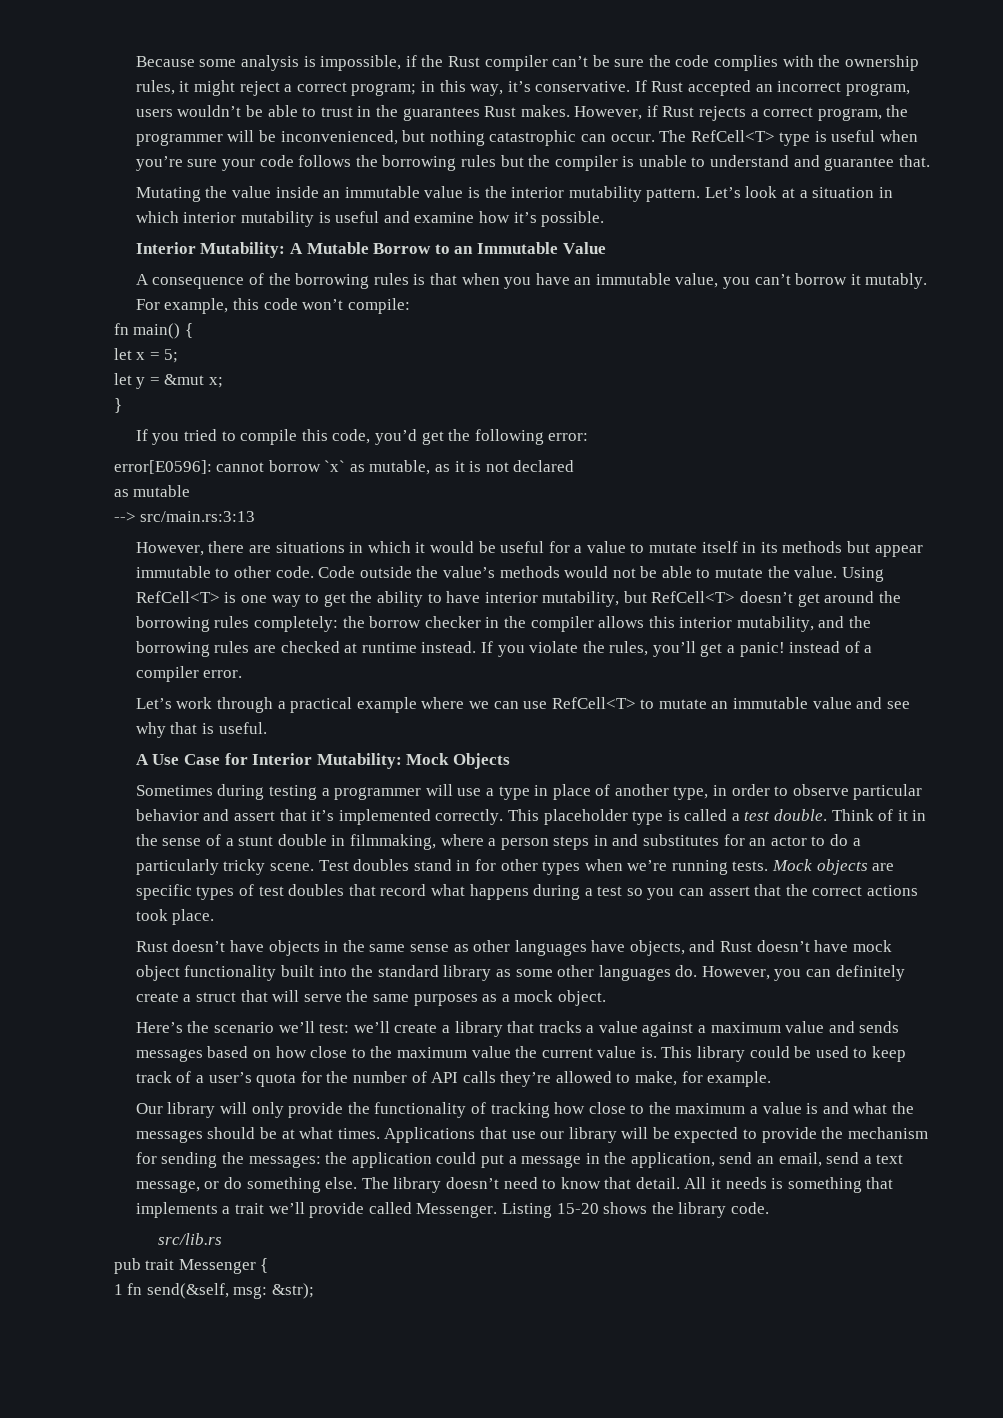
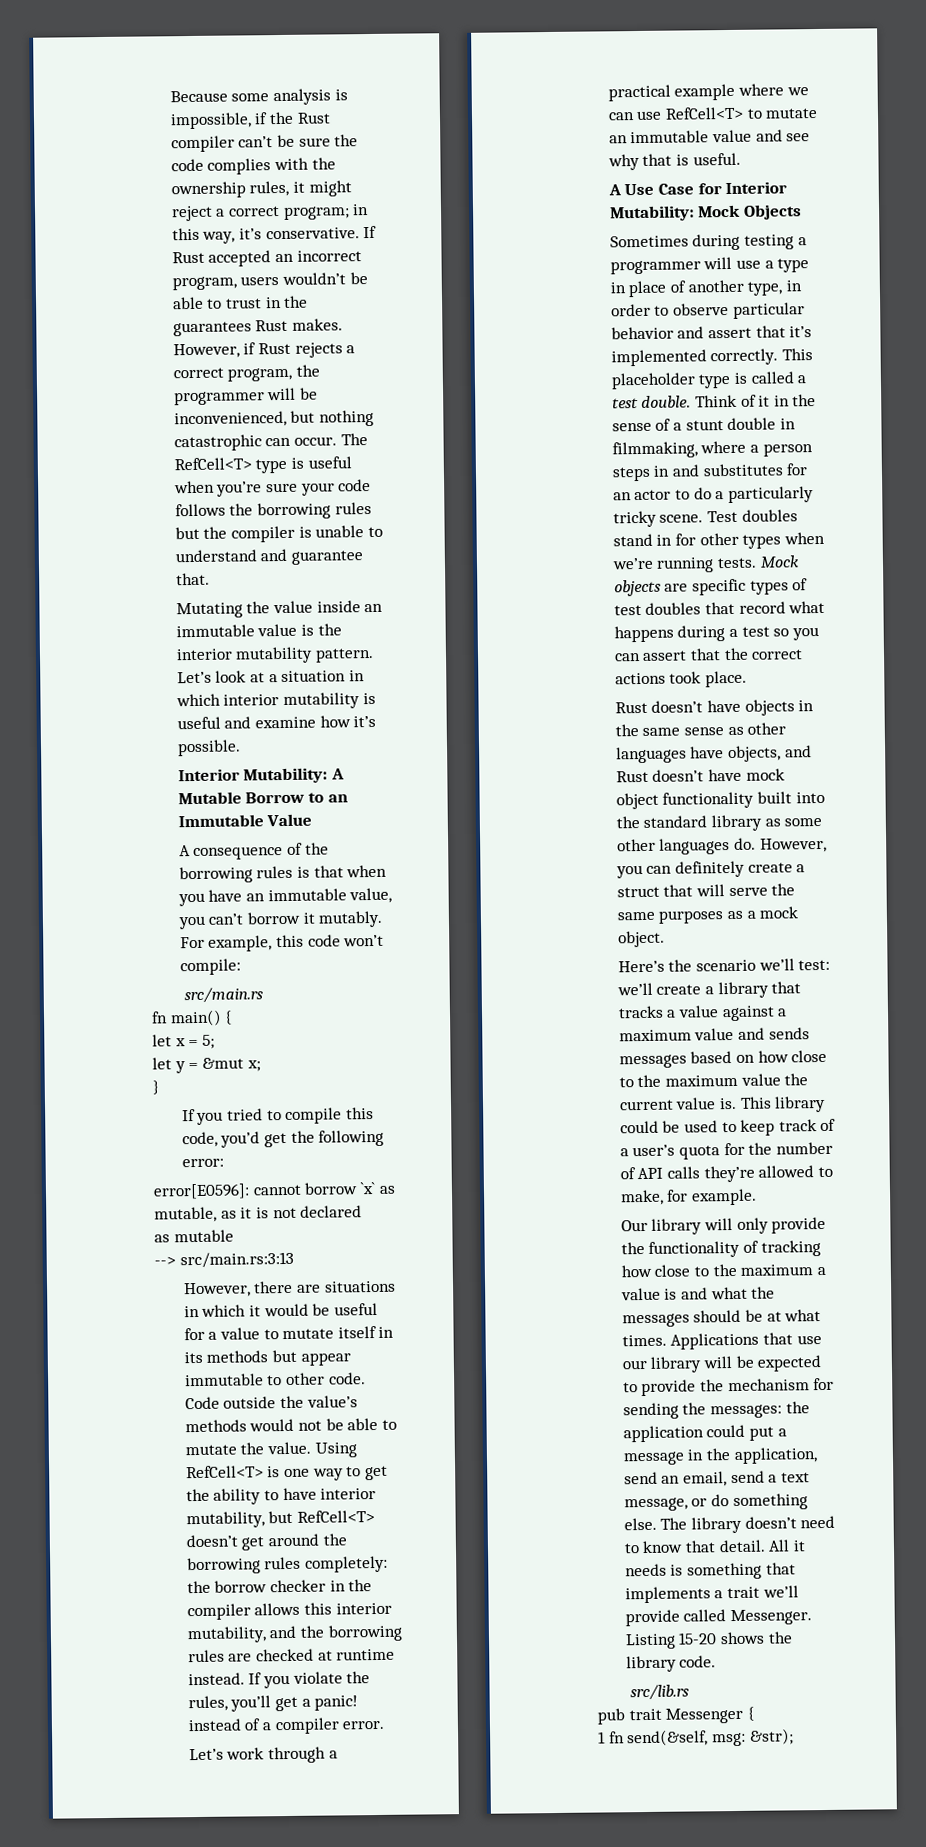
+ src/main.rs

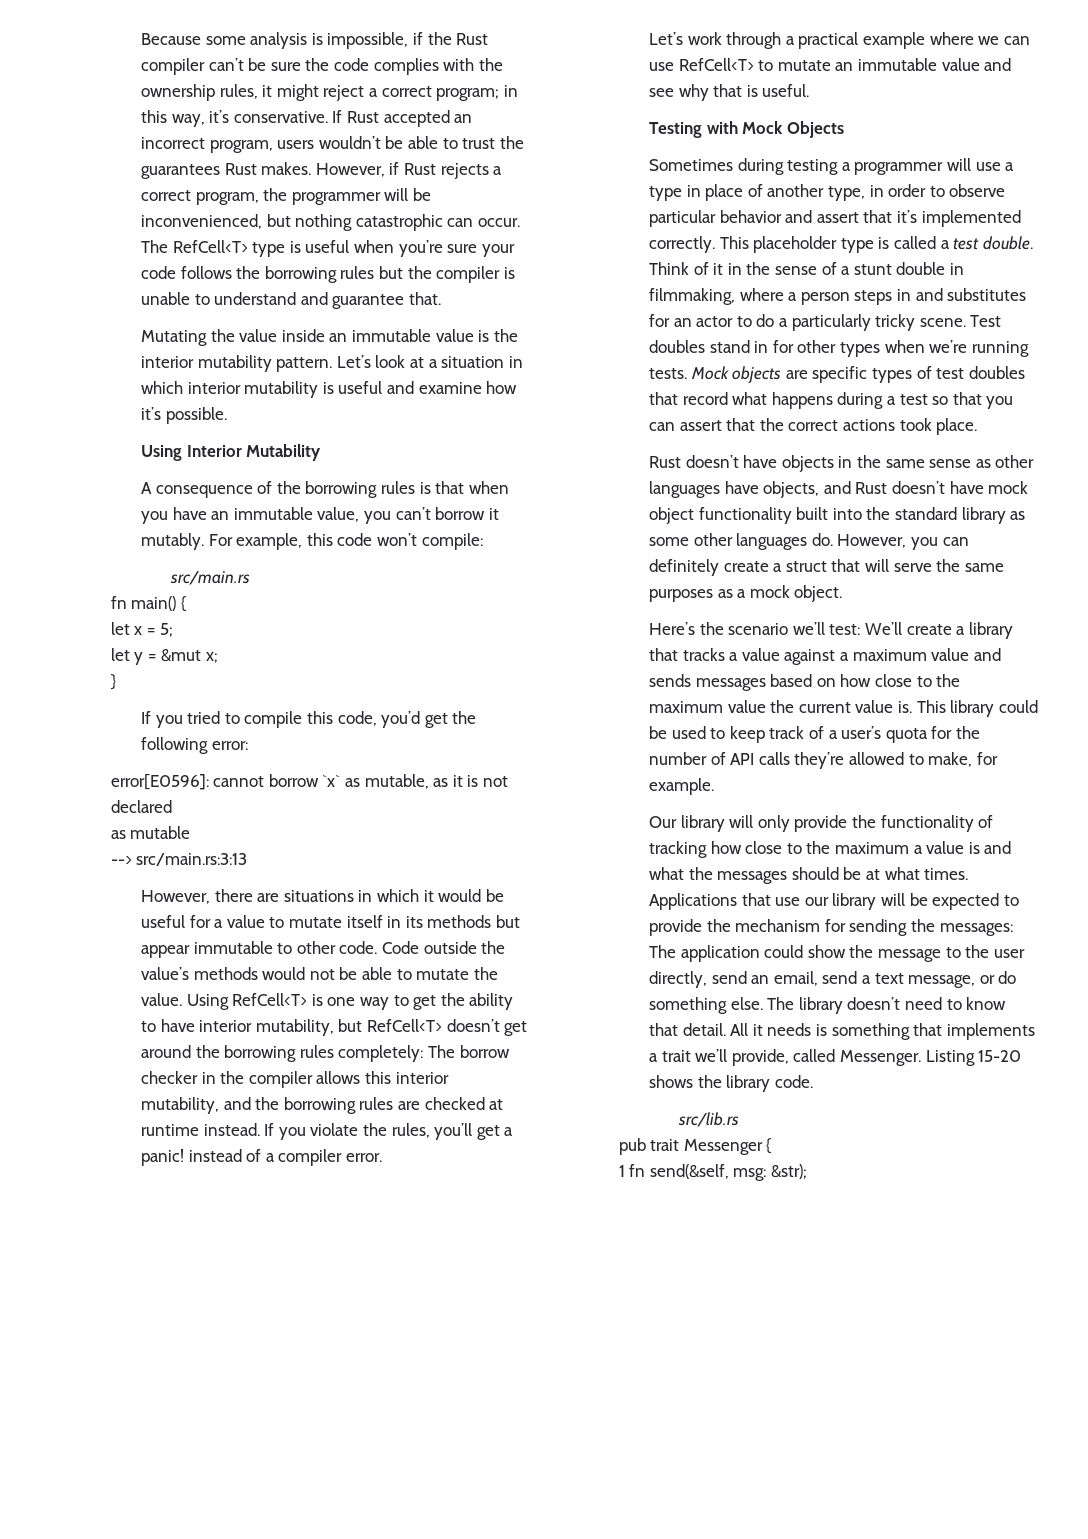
- If Rust accepted an incorrect program, users wouldn’t be able to trust in the guarantees Rust makes.
+ If Rust accepted an incorrect program, users wouldn’t be able to trust the guarantees Rust makes.
- Interior Mutability: A Mutable Borrow to an Immutable Value
+ Using Interior Mutability
- Using RefCell<T> is one way to get the ability to have interior mutability, but RefCell<T> doesn’t get around the borrowing rules completely: the borrow checker in the compiler allows this interior mutability, and the borrowing rules are checked at runtime instead.
+ Using RefCell<T> is one way to get the ability to have interior mutability, but RefCell<T> doesn’t get around the borrowing rules completely: The borrow checker in the compiler allows this interior mutability, and the borrowing rules are checked at runtime instead.
- A Use Case for Interior Mutability: Mock Objects
+ Testing with Mock Objects
- Mock objects are specific types of test doubles that record what happens during a test so you can assert that the correct actions took place.
+ Mock objects are specific types of test doubles that record what happens during a test so that you can assert that the correct actions took place.
- Here’s the scenario we’ll test: we’ll create a library that tracks a value against a maximum value and sends messages based on how close to the maximum value the current value is.
+ Here’s the scenario we’ll test: We’ll create a library that tracks a value against a maximum value and sends messages based on how close to the maximum value the current value is.
- Applications that use our library will be expected to provide the mechanism for sending the messages: the application could put a message in the application, send an email, send a text message, or do something else.
+ Applications that use our library will be expected to provide the mechanism for sending the messages: The application could show the message to the user directly, send an email, send a text message, or do something else.
- All it needs is something that implements a trait we’ll provide called Messenger.
+ All it needs is something that implements a trait we’ll provide, called Messenger.

